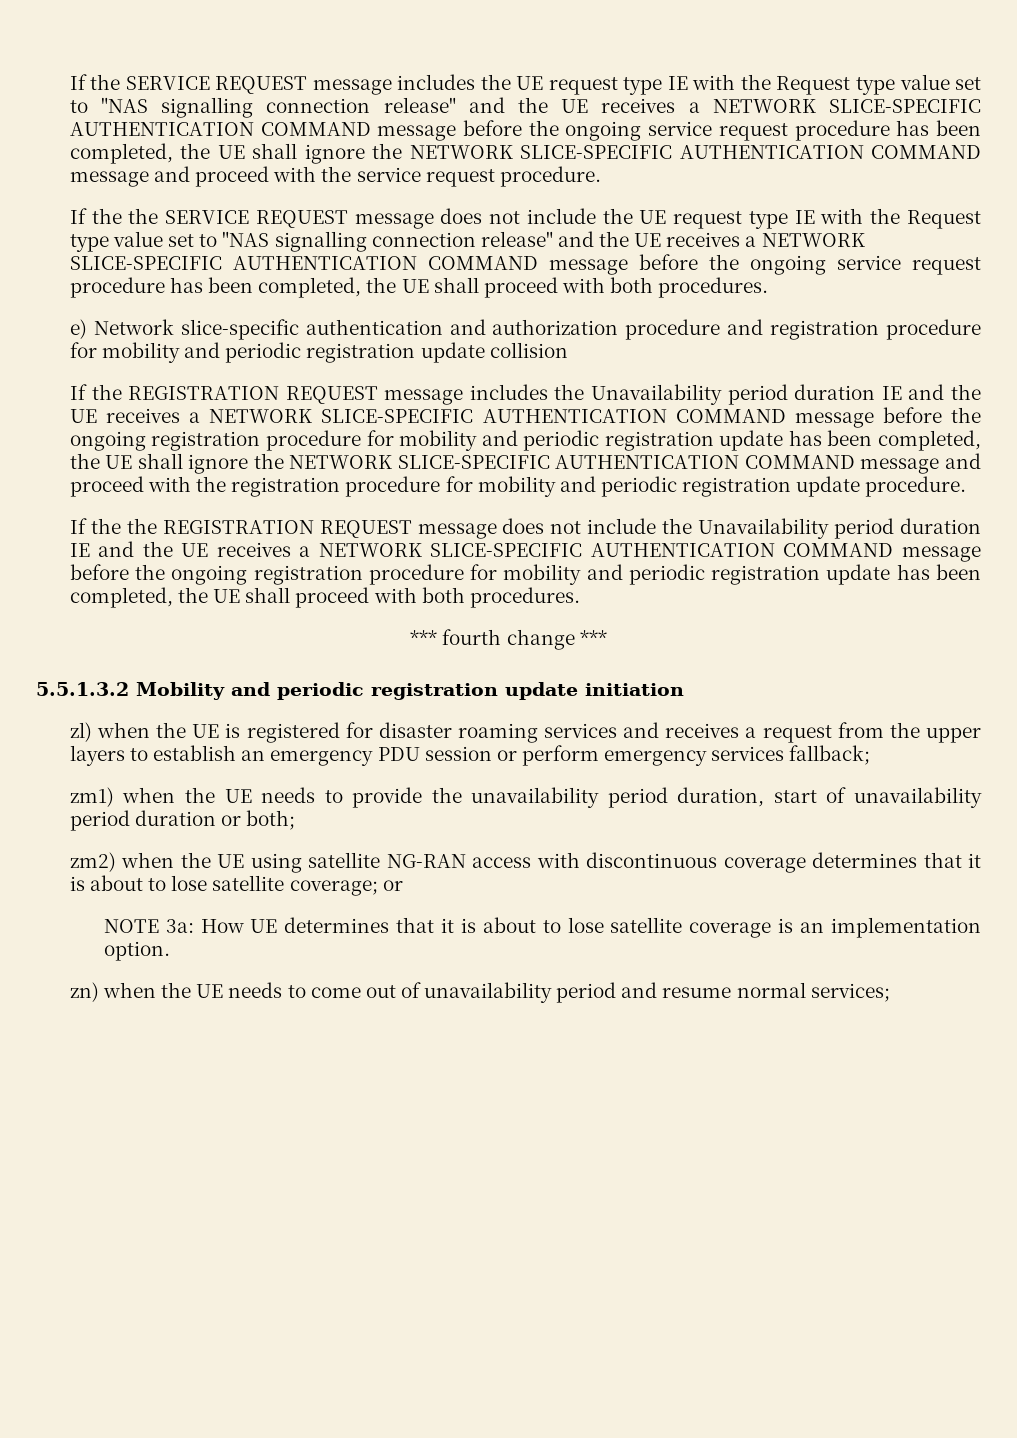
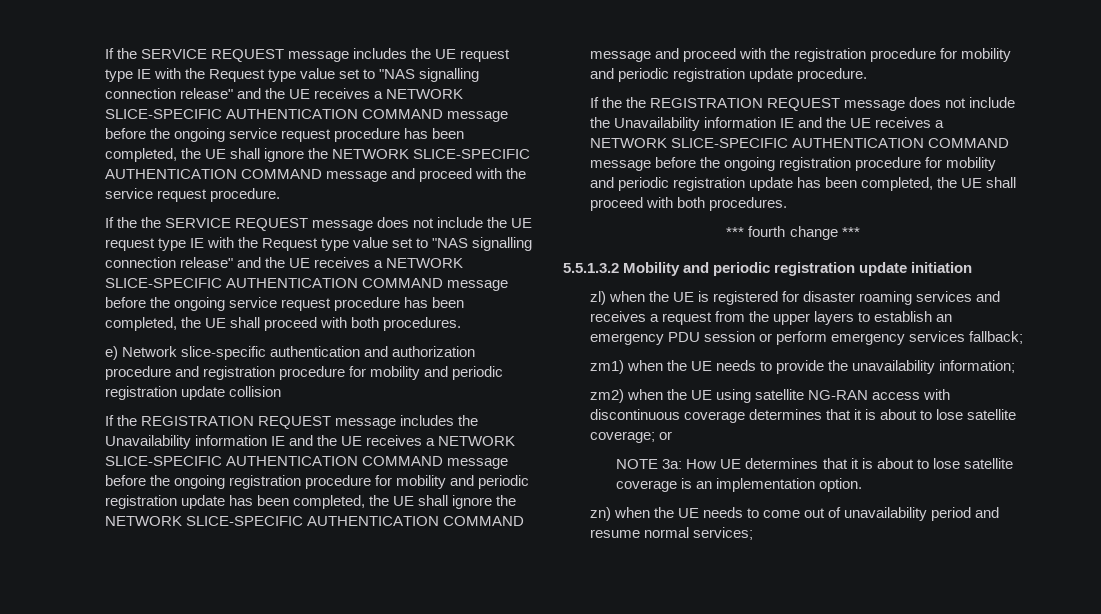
- If the REGISTRATION REQUEST message includes the Unavailability period duration IE and the UE receives a NETWORK SLICE-SPECIFIC AUTHENTICATION COMMAND message before the ongoing registration procedure for mobility and periodic registration update has been completed, the UE shall ignore the NETWORK SLICE-SPECIFIC AUTHENTICATION COMMAND message and proceed with the registration procedure for mobility and periodic registration update procedure.
+ If the REGISTRATION REQUEST message includes the Unavailability information IE and the UE receives a NETWORK SLICE-SPECIFIC AUTHENTICATION COMMAND message before the ongoing registration procedure for mobility and periodic registration update has been completed, the UE shall ignore the NETWORK SLICE-SPECIFIC AUTHENTICATION COMMAND message and proceed with the registration procedure for mobility and periodic registration update procedure.
- If the the REGISTRATION REQUEST message does not include the Unavailability period duration IE and the UE receives a NETWORK SLICE-SPECIFIC AUTHENTICATION COMMAND message before the ongoing registration procedure for mobility and periodic registration update has been completed, the UE shall proceed with both procedures.
+ If the the REGISTRATION REQUEST message does not include the Unavailability information IE and the UE receives a NETWORK SLICE-SPECIFIC AUTHENTICATION COMMAND message before the ongoing registration procedure for mobility and periodic registration update has been completed, the UE shall proceed with both procedures.
- zm1) when the UE needs to provide the unavailability period duration, start of unavailability period duration or both;
+ zm1) when the UE needs to provide the unavailability information;

